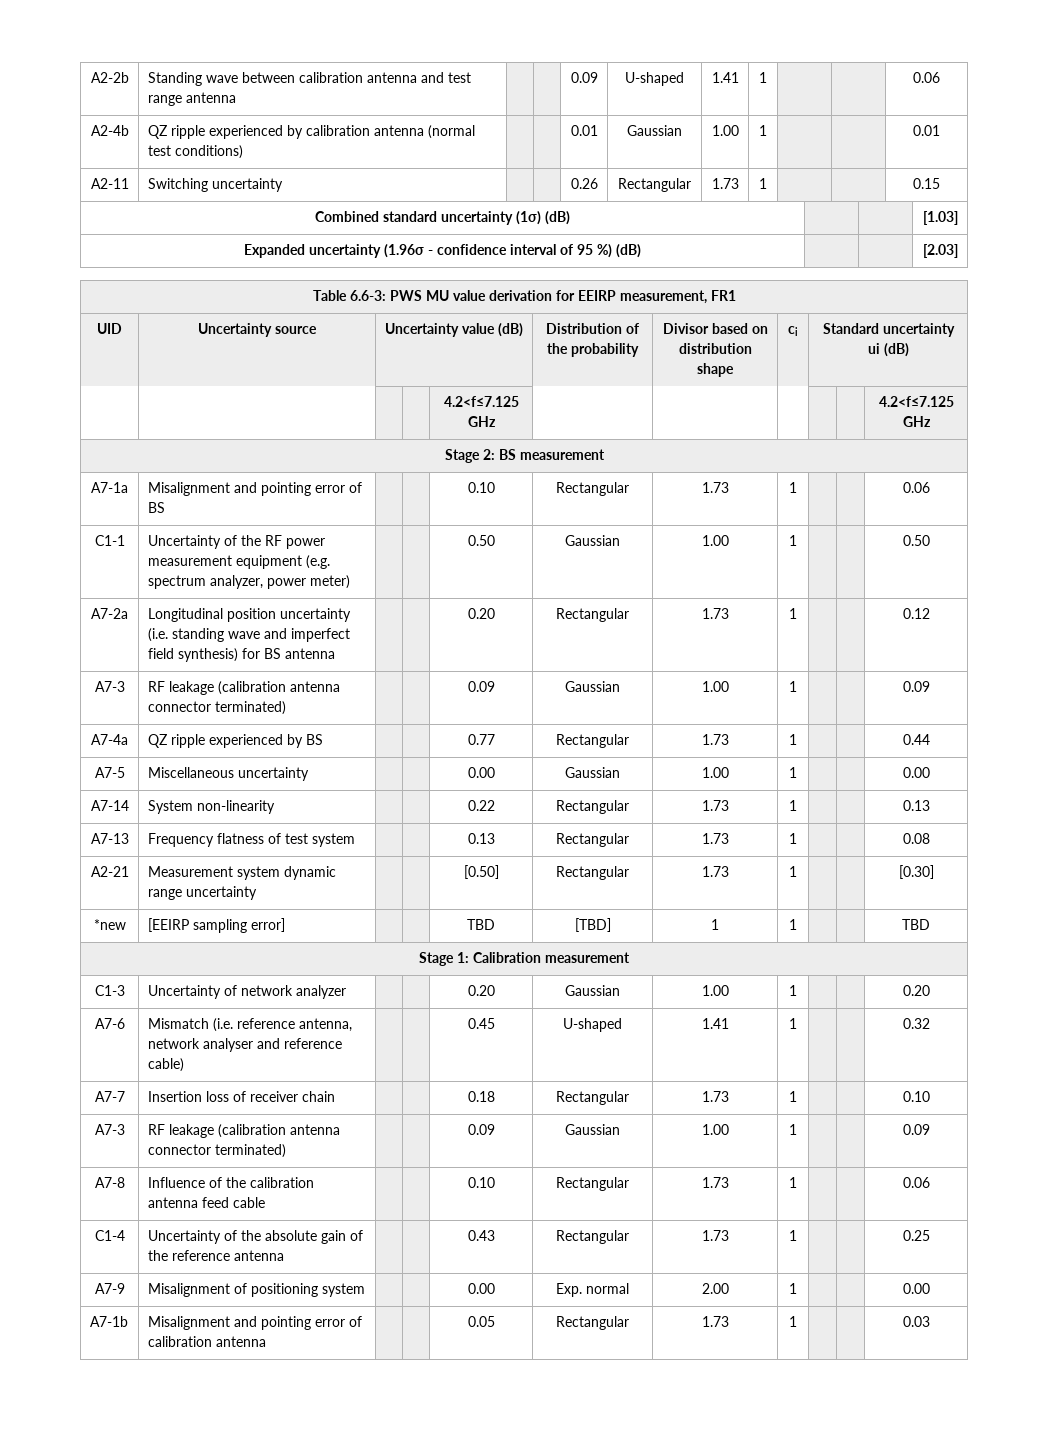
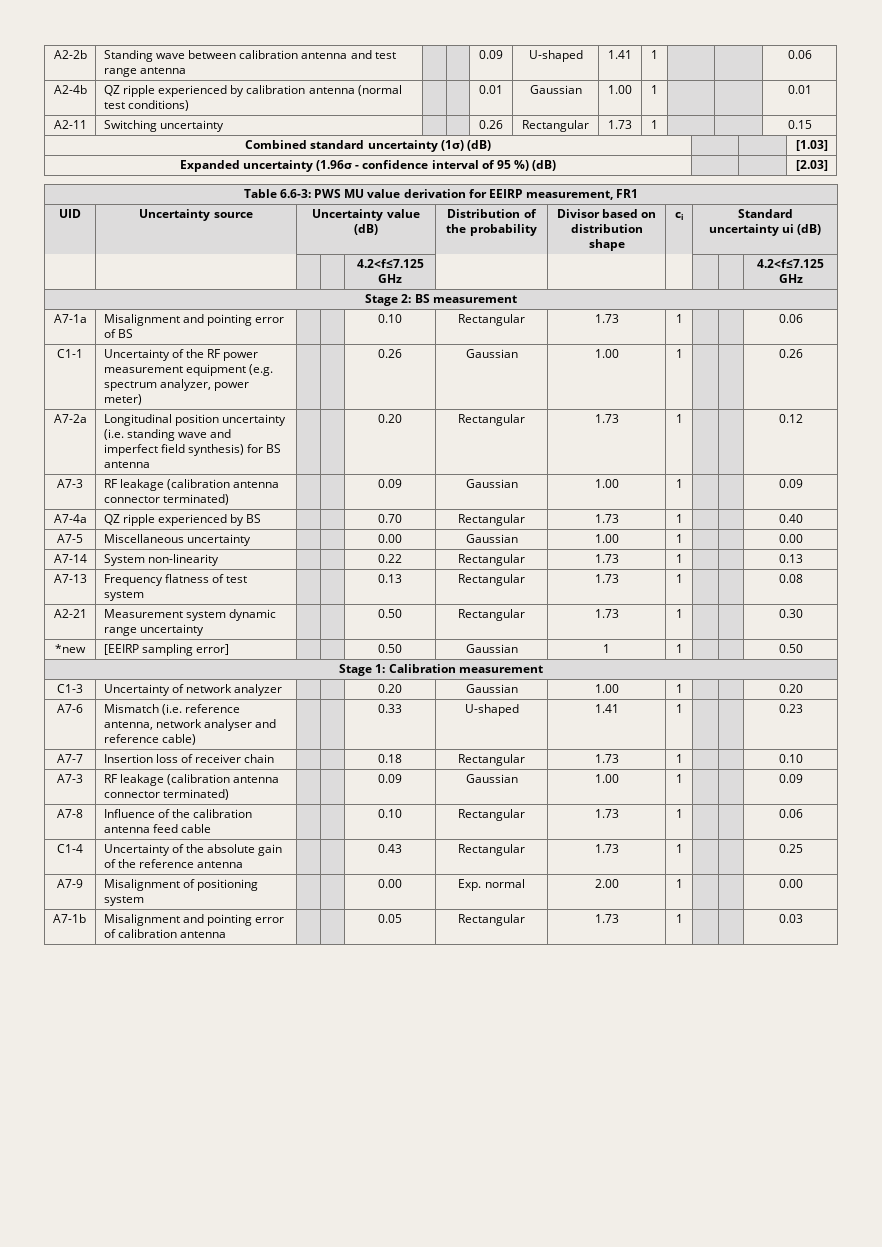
- C1-1 | Uncertainty of the RF power measurement equipment (e.g. spectrum analyzer, power meter) | | | 0.50 | Gaussian | 1.00 | 1 | | | 0.50
+ C1-1 | Uncertainty of the RF power measurement equipment (e.g. spectrum analyzer, power meter) | | | 0.26 | Gaussian | 1.00 | 1 | | | 0.26
- A7-4a | QZ ripple experienced by BS | | | 0.77 | Rectangular | 1.73 | 1 | | | 0.44
+ A7-4a | QZ ripple experienced by BS | | | 0.70 | Rectangular | 1.73 | 1 | | | 0.40
- A2-21 | Measurement system dynamic range uncertainty | | | [0.50] | Rectangular | 1.73 | 1 | | | [0.30]
+ A2-21 | Measurement system dynamic range uncertainty | | | 0.50 | Rectangular | 1.73 | 1 | | | 0.30
- *new | [EEIRP sampling error] | | | TBD | [TBD] | 1 | 1 | | | TBD
+ *new | [EEIRP sampling error] | | | 0.50 | Gaussian | 1 | 1 | | | 0.50
- A7-6 | Mismatch (i.e. reference antenna, network analyser and reference cable) | | | 0.45 | U-shaped | 1.41 | 1 | | | 0.32
+ A7-6 | Mismatch (i.e. reference antenna, network analyser and reference cable) | | | 0.33 | U-shaped | 1.41 | 1 | | | 0.23

